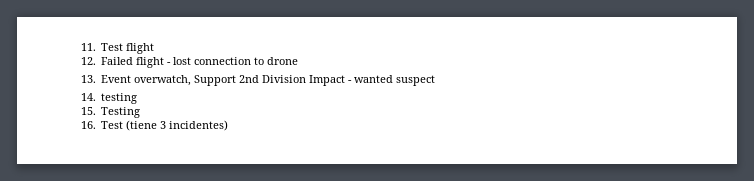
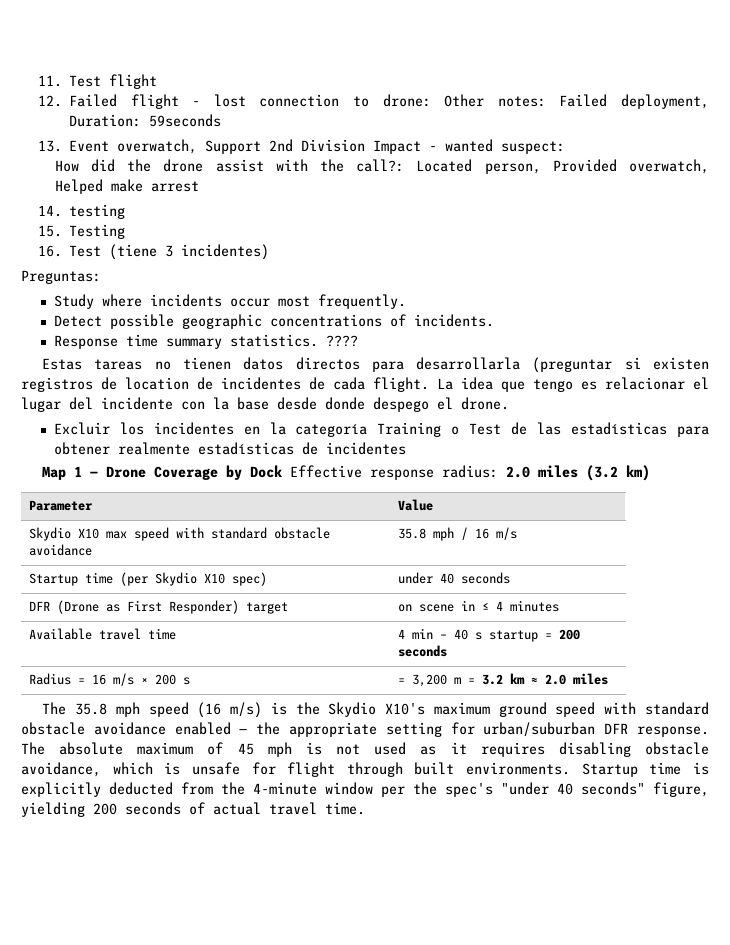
- 12. Failed flight - lost connection to drone
+ 12. Failed flight - lost connection to drone: Other notes: Failed deployment, Duration: 59seconds
- 13. Event overwatch, Support 2nd Division Impact - wanted suspect
+ 13. Event overwatch, Support 2nd Division Impact - wanted suspect:
+ How did the drone assist with the call?: Located person, Provided overwatch, Helped make arrest
+ Preguntas:
+ Study where incidents occur most frequently.
+ Detect possible geographic concentrations of incidents.
+ Response time summary statistics. ????
+ Estas tareas no tienen datos directos para desarrollarla (preguntar si existen registros de location de incidentes de cada flight. La idea que tengo es relacionar el lugar del incidente con la base desde donde despego el drone.
+ Excluir los incidentes en la categoría Training o Test de las estadísticas para obtener realmente estadísticas de incidentes
+ Map 1 — Drone Coverage by Dock Effective response radius: 2.0 miles (3.2 km)
+ Parameter | Value
+ Skydio X10 max speed with standard obstacle avoidance | 35.8 mph / 16 m/s
+ Startup time (per Skydio X10 spec) | under 40 seconds
+ DFR (Drone as First Responder) target | on scene in ≤ 4 minutes
+ Available travel time | 4 min − 40 s startup = 200 seconds
+ Radius = 16 m/s × 200 s | = 3,200 m = 3.2 km ≈ 2.0 miles
+ The 35.8 mph speed (16 m/s) is the Skydio X10's maximum ground speed with standard obstacle avoidance enabled — the appropriate setting for urban/suburban DFR response. The absolute maximum of 45 mph is not used as it requires disabling obstacle avoidance, which is unsafe for flight through built environments. Startup time is explicitly deducted from the 4-minute window per the spec's "under 40 seconds" figure, yielding 200 seconds of actual travel time.

